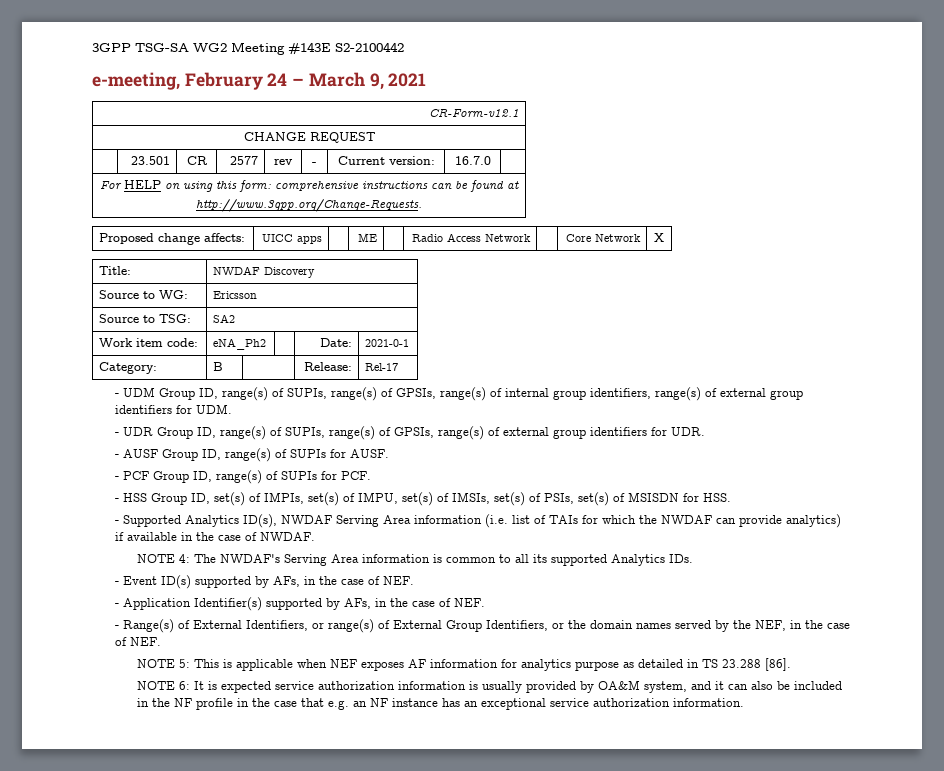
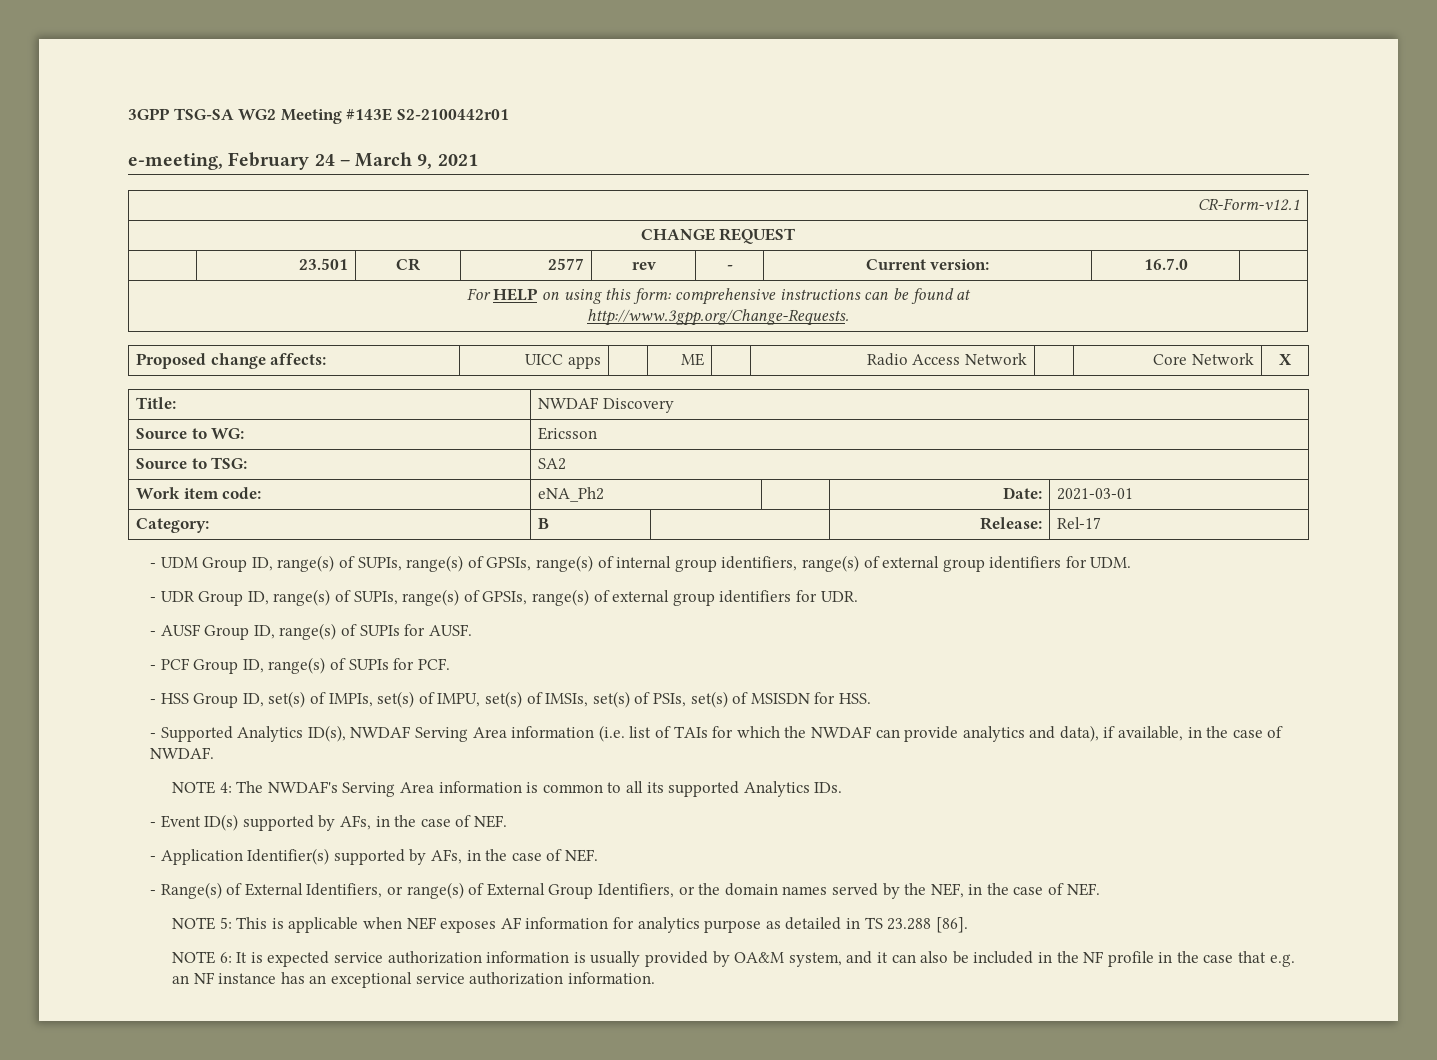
- 3GPP TSG-SA WG2 Meeting #143E S2-2100442
+ 3GPP TSG-SA WG2 Meeting #143E S2-2100442r01
- Work item code: | eNA_Ph2 | | Date: | 2021-0-1
+ Work item code: | eNA_Ph2 | | Date: | 2021-03-01
- - Supported Analytics ID(s), NWDAF Serving Area information (i.e. list of TAIs for which the NWDAF can provide analytics) if available in the case of NWDAF.
+ - Supported Analytics ID(s), NWDAF Serving Area information (i.e. list of TAIs for which the NWDAF can provide analytics and data), if available, in the case of NWDAF.

